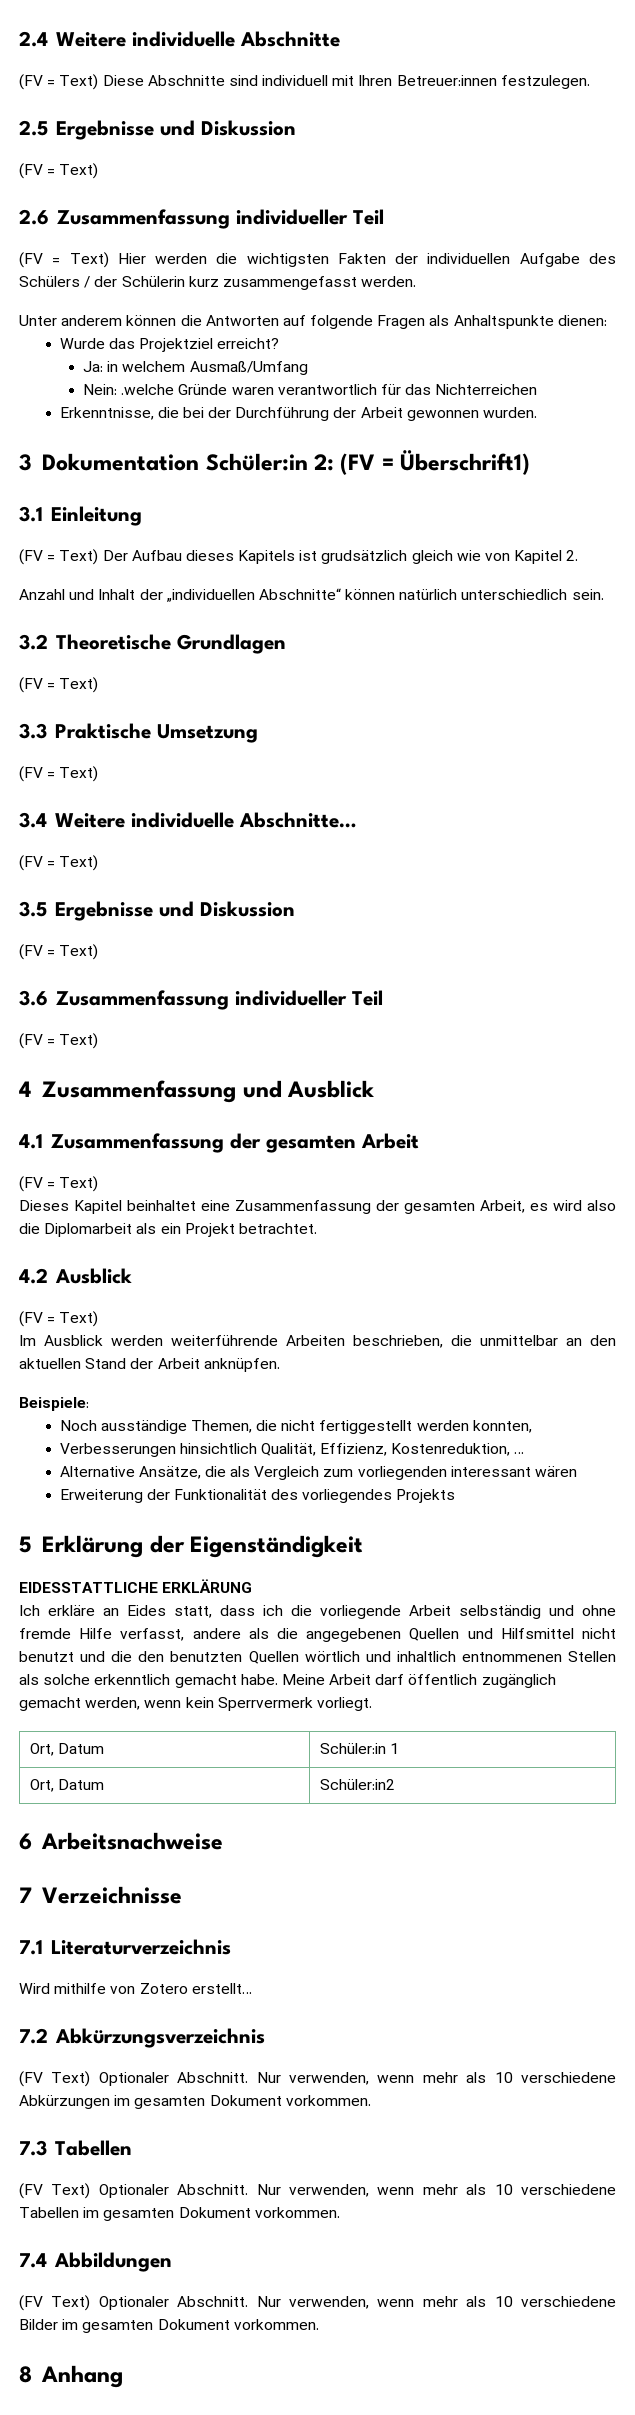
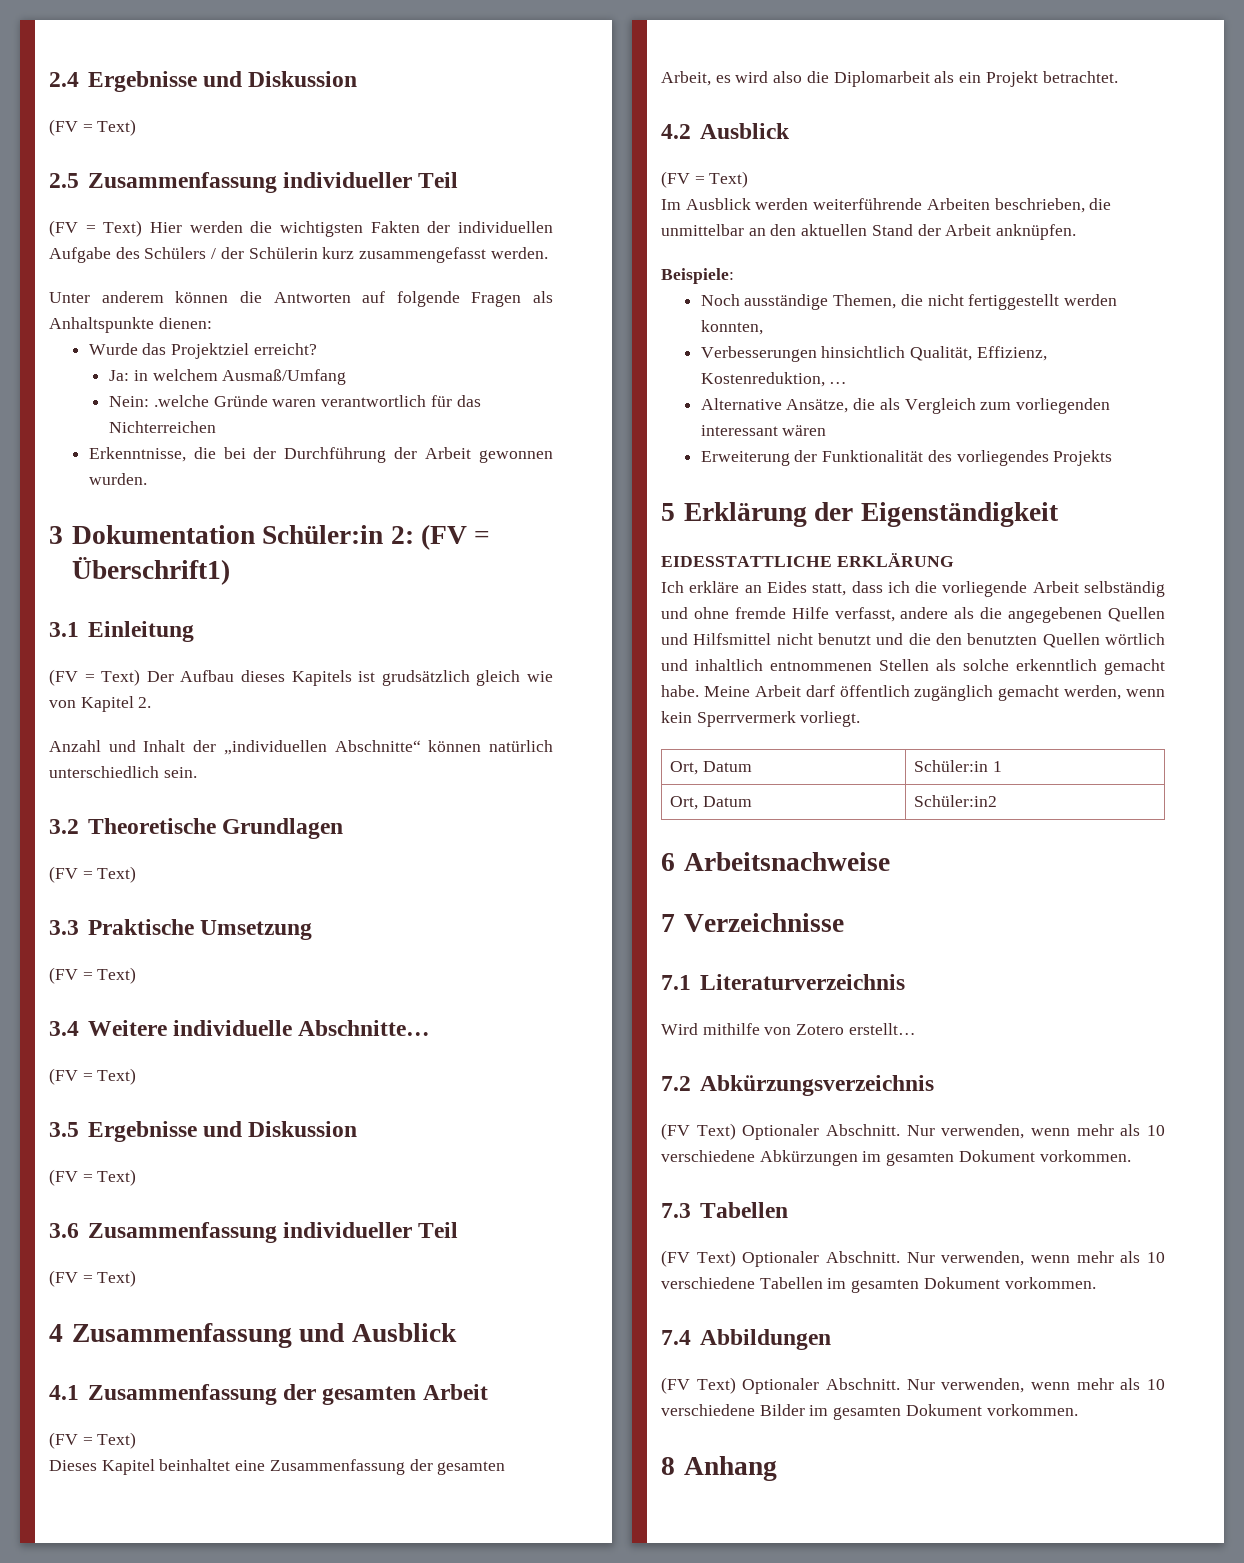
- 2.4 Weitere individuelle Abschnitte
- (FV = Text) Diese Abschnitte sind individuell mit Ihren Betreuer:innen festzulegen.
- 2.5 Ergebnisse und Diskussion
+ 2.4 Ergebnisse und Diskussion
  (FV = Text)
- 2.6 Zusammenfassung individueller Teil
+ 2.5 Zusammenfassung individueller Teil

